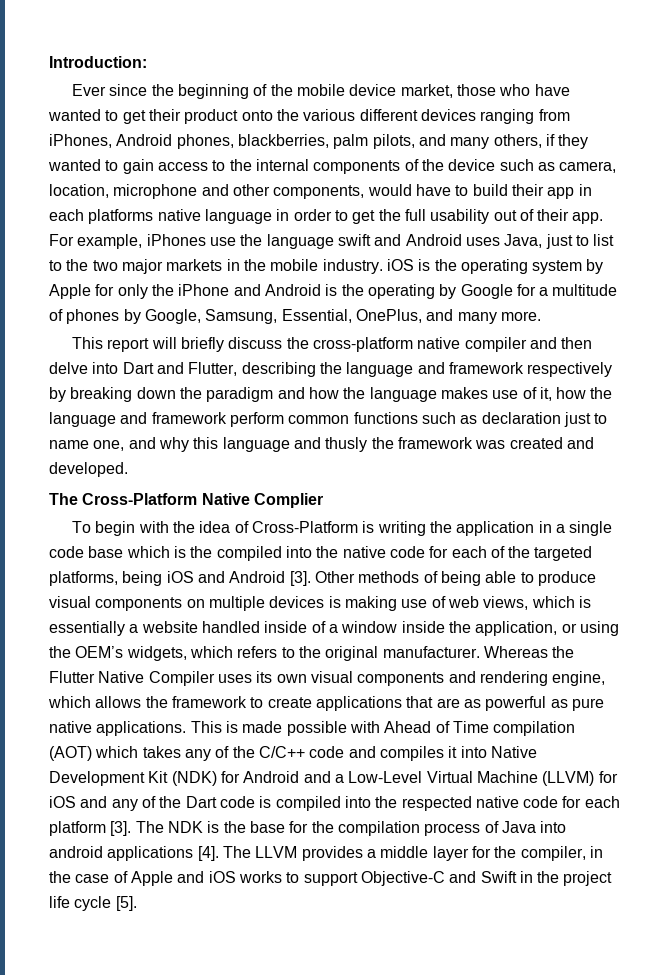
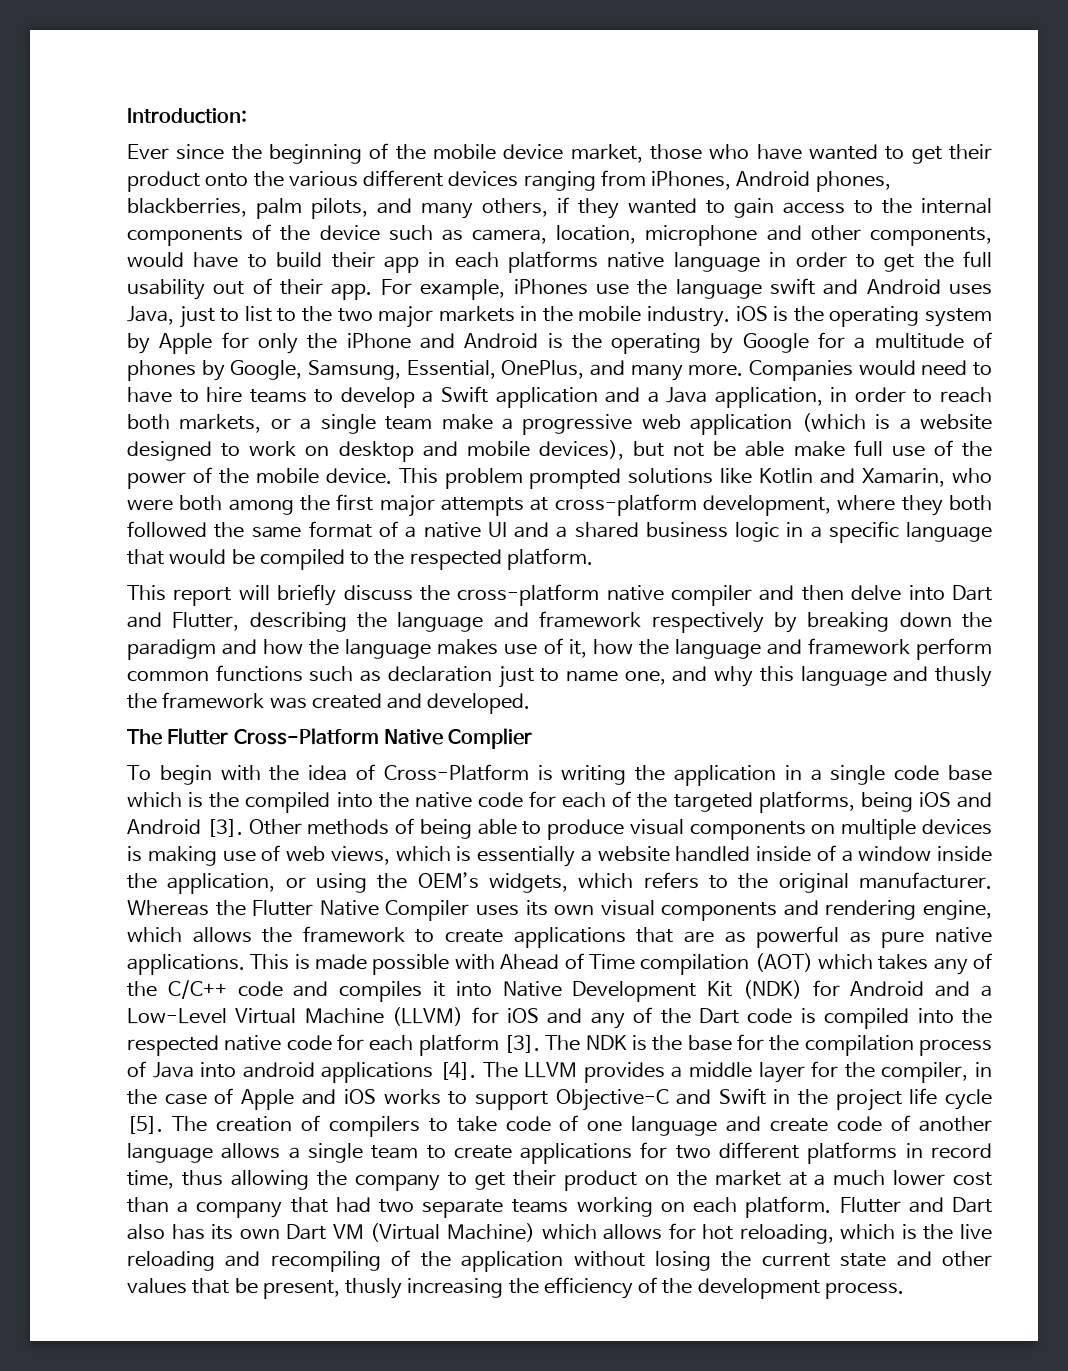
+ Companies would need to have to hire teams to develop a Swift application and a Java application, in order to reach both markets, or a single team make a progressive web application (which is a website designed to work on desktop and mobile devices), but not be able make full use of the power of the mobile device. This problem prompted solutions like Kotlin and Xamarin, who were both among the first major attempts at cross-platform development, where they both followed the same format of a native UI and a shared business logic in a specific language that would be compiled to the respected platform.
- The Cross-Platform Native Complier
+ The Flutter Cross-Platform Native Complier
+ The creation of compilers to take code of one language and create code of another language allows a single team to create applications for two different platforms in record time, thus allowing the company to get their product on the market at a much lower cost than a company that had two separate teams working on each platform. Flutter and Dart also has its own Dart VM (Virtual Machine) which allows for hot reloading, which is the live reloading and recompiling of the application without losing the current state and other values that be present, thusly increasing the efficiency of the development process.

